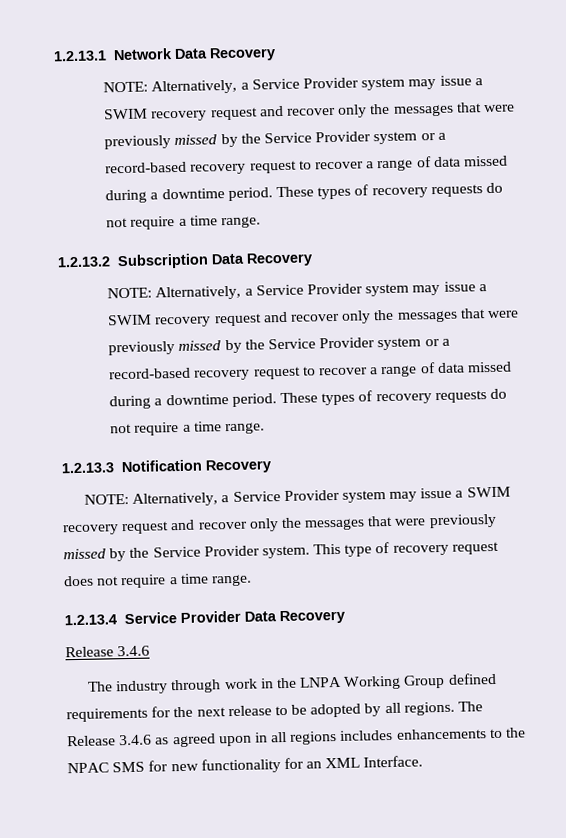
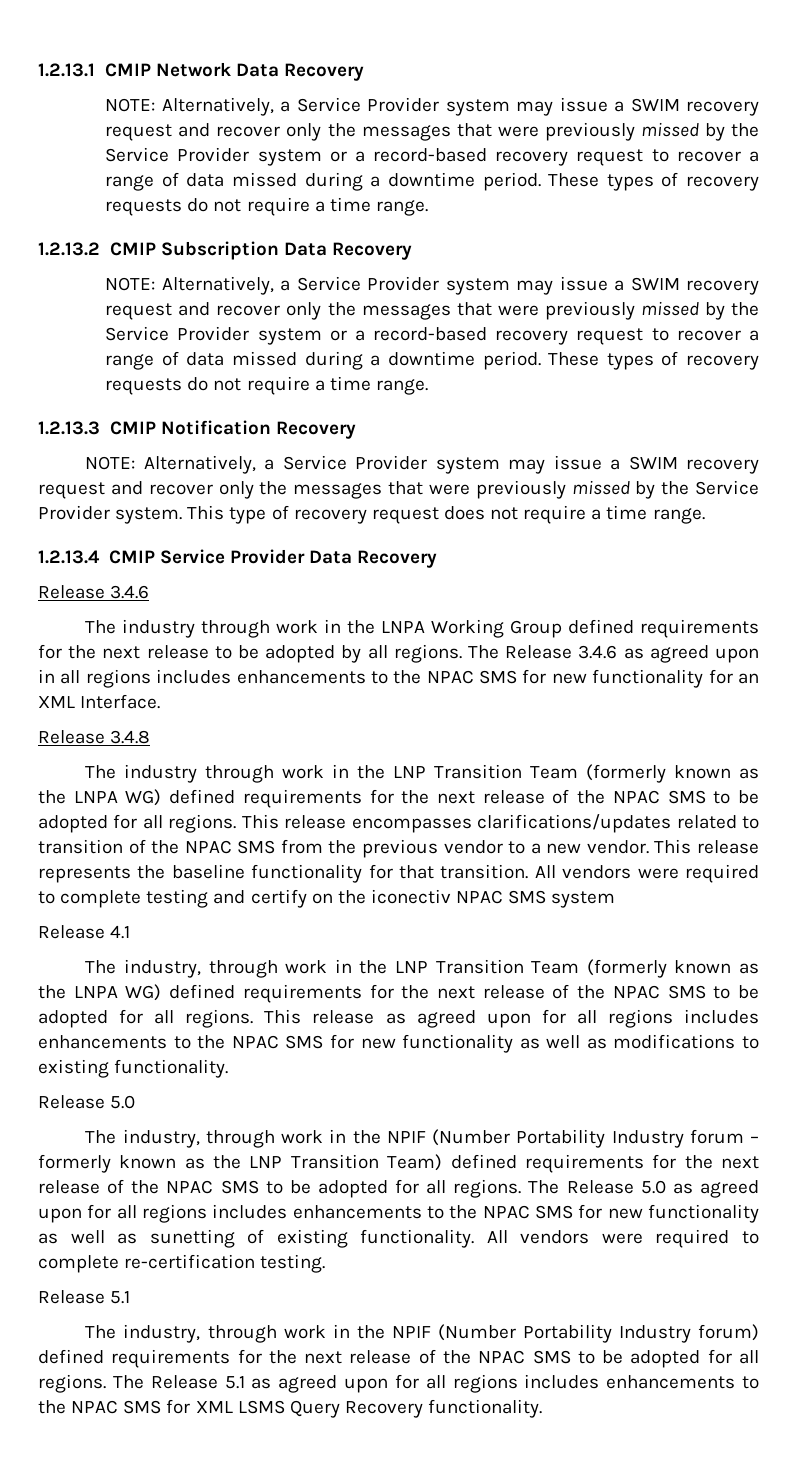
- 1.2.13.1 Network Data Recovery
+ 1.2.13.1 CMIP Network Data Recovery
- 1.2.13.2 Subscription Data Recovery
+ 1.2.13.2 CMIP Subscription Data Recovery
- 1.2.13.3 Notification Recovery
+ 1.2.13.3 CMIP Notification Recovery
- 1.2.13.4 Service Provider Data Recovery
+ 1.2.13.4 CMIP Service Provider Data Recovery
+ Release 3.4.8
+ The industry through work in the LNP Transition Team (formerly known as the LNPA WG) defined requirements for the next release of the NPAC SMS to be adopted for all regions. This release encompasses clarifications/updates related to transition of the NPAC SMS from the previous vendor to a new vendor. This release represents the baseline functionality for that transition. All vendors were required to complete testing and certify on the iconectiv NPAC SMS system
+ Release 4.1
+ The industry, through work in the LNP Transition Team (formerly known as the LNPA WG) defined requirements for the next release of the NPAC SMS to be adopted for all regions. This release as agreed upon for all regions includes enhancements to the NPAC SMS for new functionality as well as modifications to existing functionality.
+ Release 5.0
+ The industry, through work in the NPIF (Number Portability Industry forum – formerly known as the LNP Transition Team) defined requirements for the next release of the NPAC SMS to be adopted for all regions. The Release 5.0 as agreed upon for all regions includes enhancements to the NPAC SMS for new functionality as well as sunetting of existing functionality. All vendors were required to complete re-certification testing.
+ Release 5.1
+ The industry, through work in the NPIF (Number Portability Industry forum) defined requirements for the next release of the NPAC SMS to be adopted for all regions. The Release 5.1 as agreed upon for all regions includes enhancements to the NPAC SMS for XML LSMS Query Recovery functionality.

